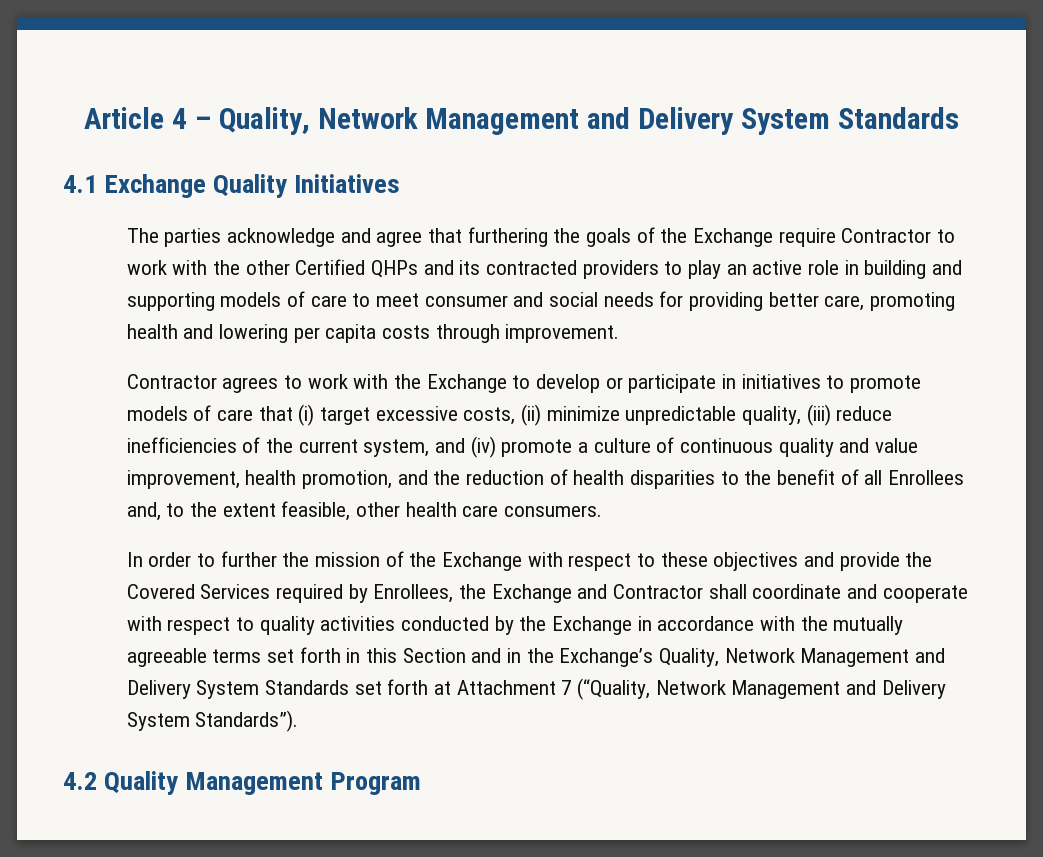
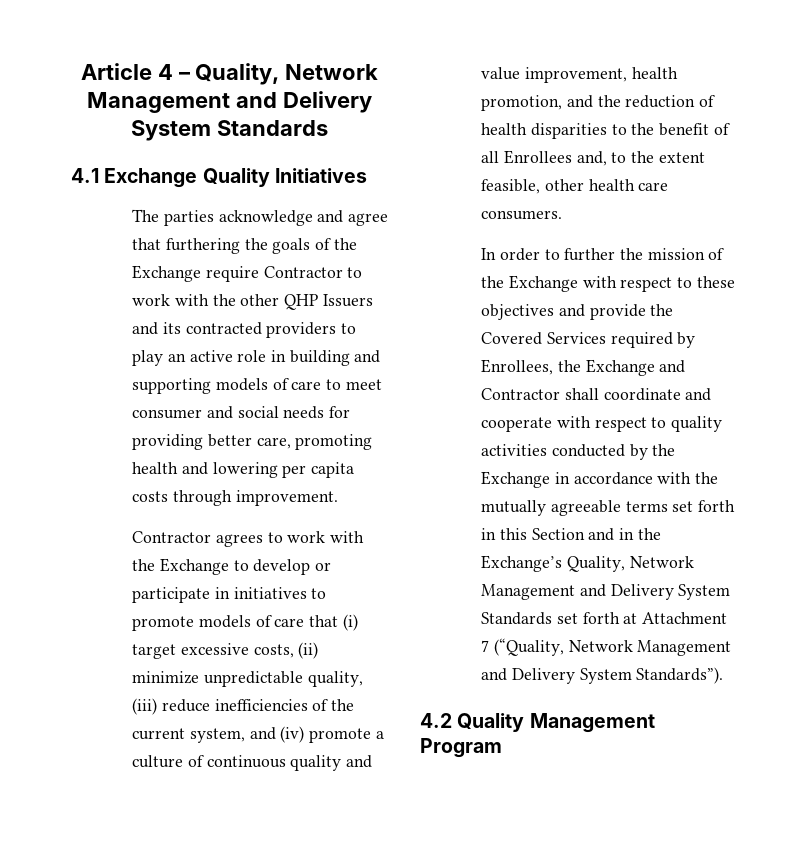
- The parties acknowledge and agree that furthering the goals of the Exchange require Contractor to work with the other Certified QHPs and its contracted providers to play an active role in building and supporting models of care to meet consumer and social needs for providing better care, promoting health and lowering per capita costs through improvement.
+ The parties acknowledge and agree that furthering the goals of the Exchange require Contractor to work with the other QHP Issuers and its contracted providers to play an active role in building and supporting models of care to meet consumer and social needs for providing better care, promoting health and lowering per capita costs through improvement.

